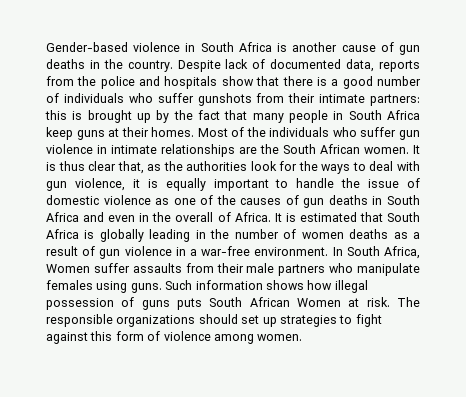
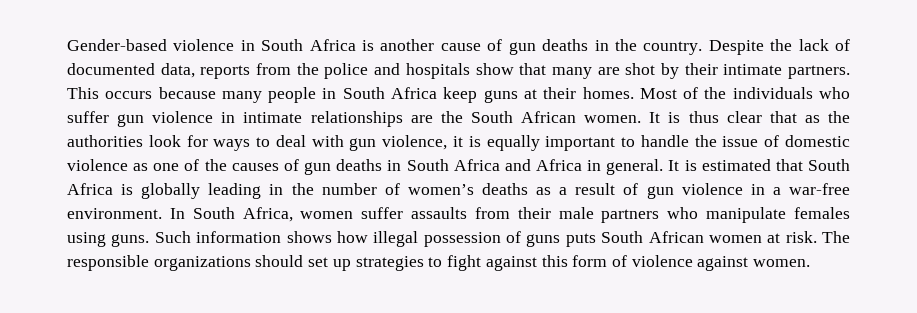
- Despite lack of documented data, reports from the police and hospitals show that there is a good number of individuals who suffer gunshots from their intimate partners: this is brought up by the fact that many people in South Africa keep guns at their homes.
+ Despite the lack of documented data, reports from the police and hospitals show that many are shot by their intimate partners. This occurs because many people in South Africa keep guns at their homes.
- It is thus clear that, as the authorities look for the ways to deal with gun violence, it is equally important to handle the issue of domestic violence as one of the causes of gun deaths in South Africa and even in the overall of Africa.
+ It is thus clear that as the authorities look for ways to deal with gun violence, it is equally important to handle the issue of domestic violence as one of the causes of gun deaths in South Africa and Africa in general.
- It is estimated that South Africa is globally leading in the number of women deaths as a result of gun violence in a war-free environment.
+ It is estimated that South Africa is globally leading in the number of women’s deaths as a result of gun violence in a war-free environment.
- In South Africa, Women suffer assaults from their male partners who manipulate females using guns.
+ In South Africa, women suffer assaults from their male partners who manipulate females using guns.
- Such information shows how illegal possession of guns puts South African Women at risk.
+ Such information shows how illegal possession of guns puts South African women at risk.
- The responsible organizations should set up strategies to fight against this form of violence among women.
+ The responsible organizations should set up strategies to fight against this form of violence against women.

